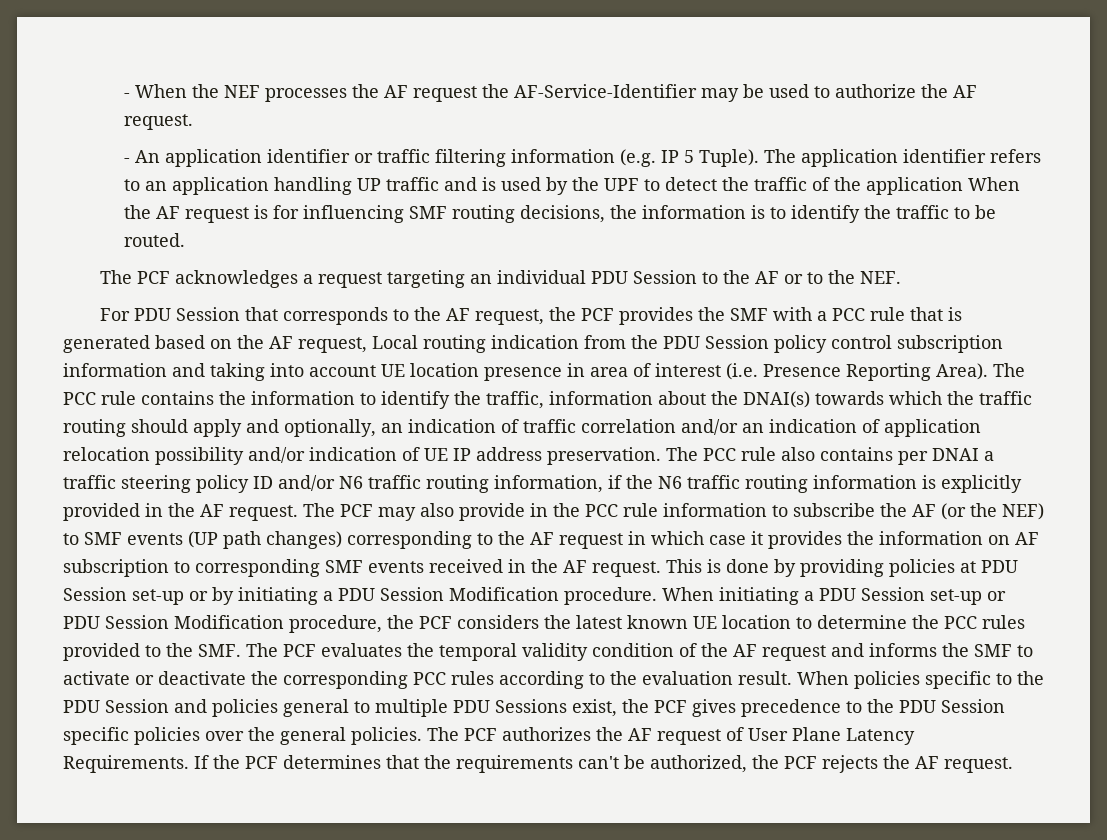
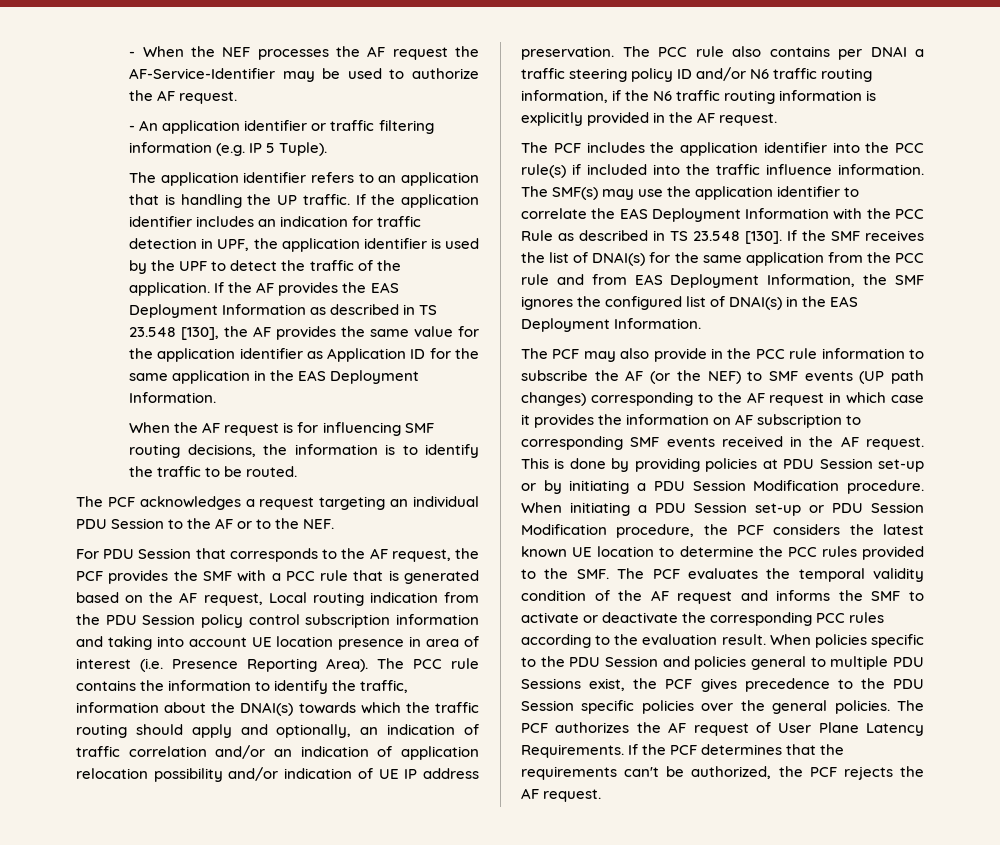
- - An application identifier or traffic filtering information (e.g. IP 5 Tuple). The application identifier refers to an application handling UP traffic and is used by the UPF to detect the traffic of the application When the AF request is for influencing SMF routing decisions, the information is to identify the traffic to be routed.
+ - An application identifier or traffic filtering information (e.g. IP 5 Tuple).
+ The application identifier refers to an application that is handling the UP traffic. If the application identifier includes an indication for traffic detection in UPF, the application identifier is used by the UPF to detect the traffic of the application. If the AF provides the EAS Deployment Information as described in TS 23.548 [130], the AF provides the same value for the application identifier as Application ID for the same application in the EAS Deployment Information.
+ When the AF request is for influencing SMF routing decisions, the information is to identify the traffic to be routed.
- The PCC rule also contains per DNAI a traffic steering policy ID and/or N6 traffic routing information, if the N6 traffic routing information is explicitly provided in the AF request. The PCF may also provide in the PCC rule information to subscribe the AF (or the NEF) to SMF events (UP path changes) corresponding to the AF request in which case it provides the information on AF subscription to corresponding SMF events received in the AF request.
+ The PCC rule also contains per DNAI a traffic steering policy ID and/or N6 traffic routing information, if the N6 traffic routing information is explicitly provided in the AF request.
+ The PCF includes the application identifier into the PCC rule(s) if included into the traffic influence information. The SMF(s) may use the application identifier to correlate the EAS Deployment Information with the PCC Rule as described in TS 23.548 [130]. If the SMF receives the list of DNAI(s) for the same application from the PCC rule and from EAS Deployment Information, the SMF ignores the configured list of DNAI(s) in the EAS Deployment Information.
+ The PCF may also provide in the PCC rule information to subscribe the AF (or the NEF) to SMF events (UP path changes) corresponding to the AF request in which case it provides the information on AF subscription to corresponding SMF events received in the AF request.

